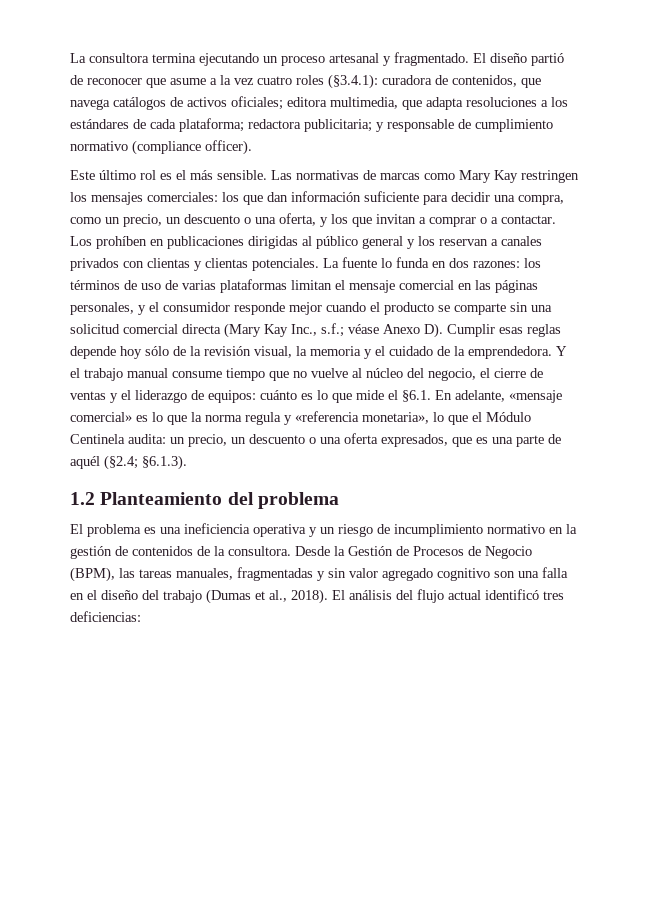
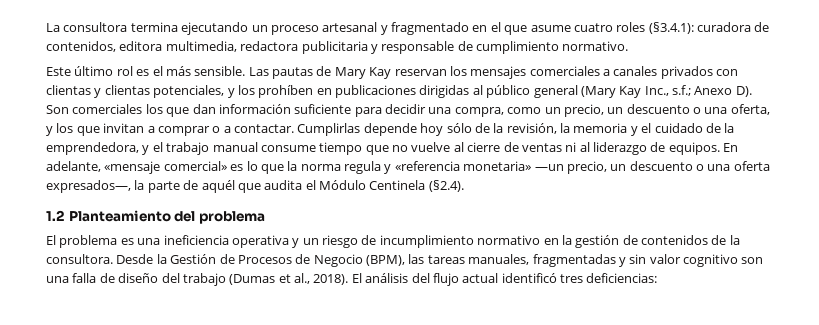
- La consultora termina ejecutando un proceso artesanal y fragmentado. El diseño partió de reconocer que asume a la vez cuatro roles (§3.4.1): curadora de contenidos, que navega catálogos de activos oficiales; editora multimedia, que adapta resoluciones a los estándares de cada plataforma; redactora publicitaria; y responsable de cumplimiento normativo (compliance officer).
+ La consultora termina ejecutando un proceso artesanal y fragmentado en el que asume cuatro roles (§3.4.1): curadora de contenidos, editora multimedia, redactora publicitaria y responsable de cumplimiento normativo.
- Las normativas de marcas como Mary Kay restringen los mensajes comerciales: los que dan información suficiente para decidir una compra, como un precio, un descuento o una oferta, y los que invitan a comprar o a contactar.
+ Las pautas de Mary Kay reservan los mensajes comerciales a canales privados con clientas y clientas potenciales, y los prohíben en publicaciones dirigidas al público general (Mary Kay Inc., s.f.; Anexo D). Son comerciales los que dan información suficiente para decidir una compra, como un precio, un descuento o una oferta, y los que invitan a comprar o a contactar.
- Los prohíben en publicaciones dirigidas al público general y los reservan a canales privados con clientas y clientas potenciales. La fuente lo funda en dos razones: los términos de uso de varias plataformas limitan el mensaje comercial en las páginas personales, y el consumidor responde mejor cuando el producto se comparte sin una solicitud comercial directa (Mary Kay Inc., s.f.; véase Anexo D). Cumplir esas reglas depende hoy sólo de la revisión visual, la memoria y el cuidado de la emprendedora. Y el trabajo manual consume tiempo que no vuelve al núcleo del negocio, el cierre de ventas y el liderazgo de equipos: cuánto es lo que mide el §6.1. En adelante, «mensaje comercial» es lo que la norma regula y «referencia monetaria», lo que el Módulo Centinela audita: un precio, un descuento o una oferta expresados, que es una parte de aquél (§2.4; §6.1.3).
+ Cumplirlas depende hoy sólo de la revisión, la memoria y el cuidado de la emprendedora, y el trabajo manual consume tiempo que no vuelve al cierre de ventas ni al liderazgo de equipos. En adelante, «mensaje comercial» es lo que la norma regula y «referencia monetaria» —un precio, un descuento o una oferta expresados—, la parte de aquél que audita el Módulo Centinela (§2.4).
- Desde la Gestión de Procesos de Negocio (BPM), las tareas manuales, fragmentadas y sin valor agregado cognitivo son una falla en el diseño del trabajo (Dumas et al., 2018).
+ Desde la Gestión de Procesos de Negocio (BPM), las tareas manuales, fragmentadas y sin valor cognitivo son una falla de diseño del trabajo (Dumas et al., 2018).

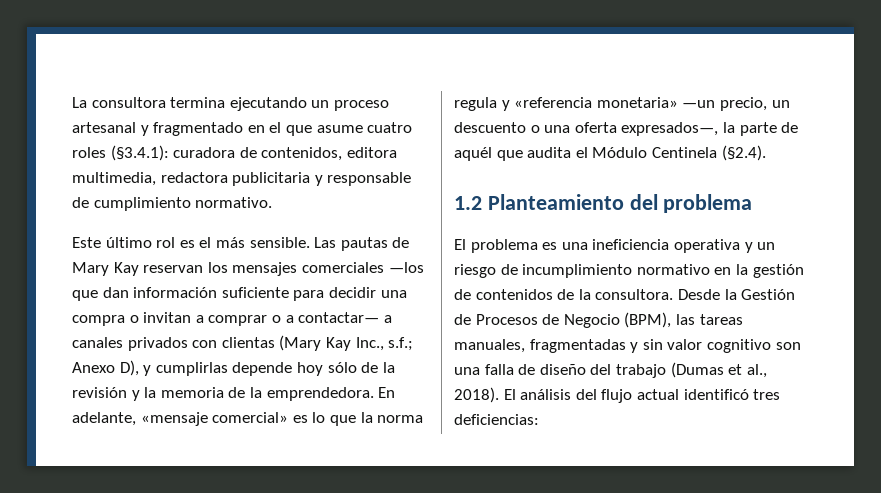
- Las pautas de Mary Kay reservan los mensajes comerciales a canales privados con clientas y clientas potenciales, y los prohíben en publicaciones dirigidas al público general (Mary Kay Inc., s.f.; Anexo D). Son comerciales los que dan información suficiente para decidir una compra, como un precio, un descuento o una oferta, y los que invitan a comprar o a contactar. Cumplirlas depende hoy sólo de la revisión, la memoria y el cuidado de la emprendedora, y el trabajo manual consume tiempo que no vuelve al cierre de ventas ni al liderazgo de equipos.
+ Las pautas de Mary Kay reservan los mensajes comerciales —los que dan información suficiente para decidir una compra o invitan a comprar o a contactar— a canales privados con clientas (Mary Kay Inc., s.f.; Anexo D), y cumplirlas depende hoy sólo de la revisión y la memoria de la emprendedora.

